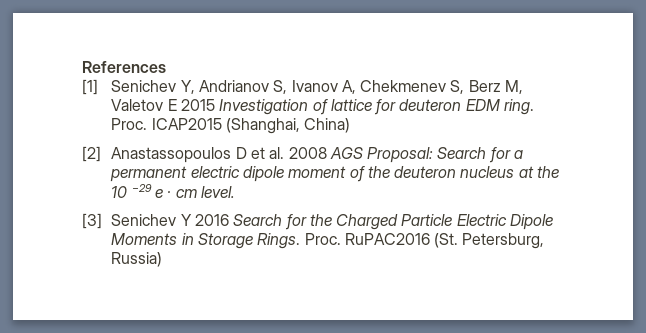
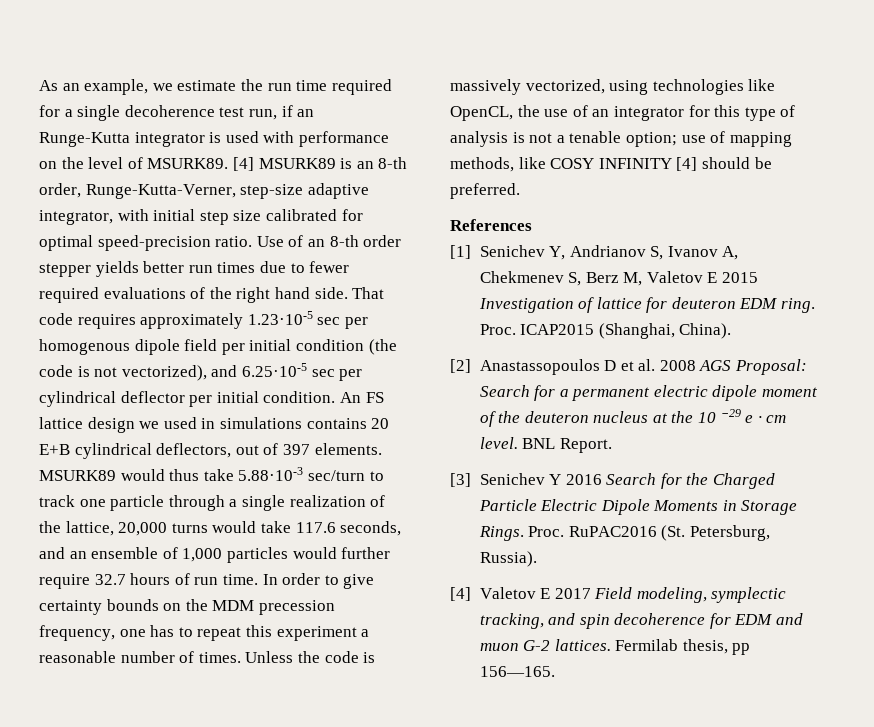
+ As an example, we estimate the run time required for a single decoherence test run, if an Runge-Kutta integrator is used with performance on the level of MSURK89. [4] MSURK89 is an 8-th order, Runge-Kutta-Verner, step-size adaptive integrator, with initial step size calibrated for optimal speed-precision ratio. Use of an 8-th order stepper yields better run times due to fewer required evaluations of the right hand side. That code requires approximately 1.23·10-5 sec per homogenous dipole field per initial condition (the code is not vectorized), and 6.25·10-5 sec per cylindrical deflector per initial condition. An FS lattice design we used in simulations contains 20 E+B cylindrical deflectors, out of 397 elements. MSURK89 would thus take 5.88·10-3 sec/turn to track one particle through a single realization of the lattice, 20,000 turns would take 117.6 seconds, and an ensemble of 1,000 particles would further require 32.7 hours of run time. In order to give certainty bounds on the MDM precession frequency, one has to repeat this experiment a reasonable number of times. Unless the code is massively vectorized, using technologies like OpenCL, the use of an integrator for this type of analysis is not a tenable option; use of mapping methods, like COSY INFINITY [4] should be preferred.
- ICAP2015 (Shanghai, China)
+ ICAP2015 (Shanghai, China).
+ BNL Report.
- RuPAC2016 (St. Petersburg, Russia)
+ RuPAC2016 (St. Petersburg, Russia).
+ [4] Valetov E 2017 Field modeling, symplectic tracking, and spin decoherence for EDM and muon G-2 lattices. Fermilab thesis, pp 156—165.

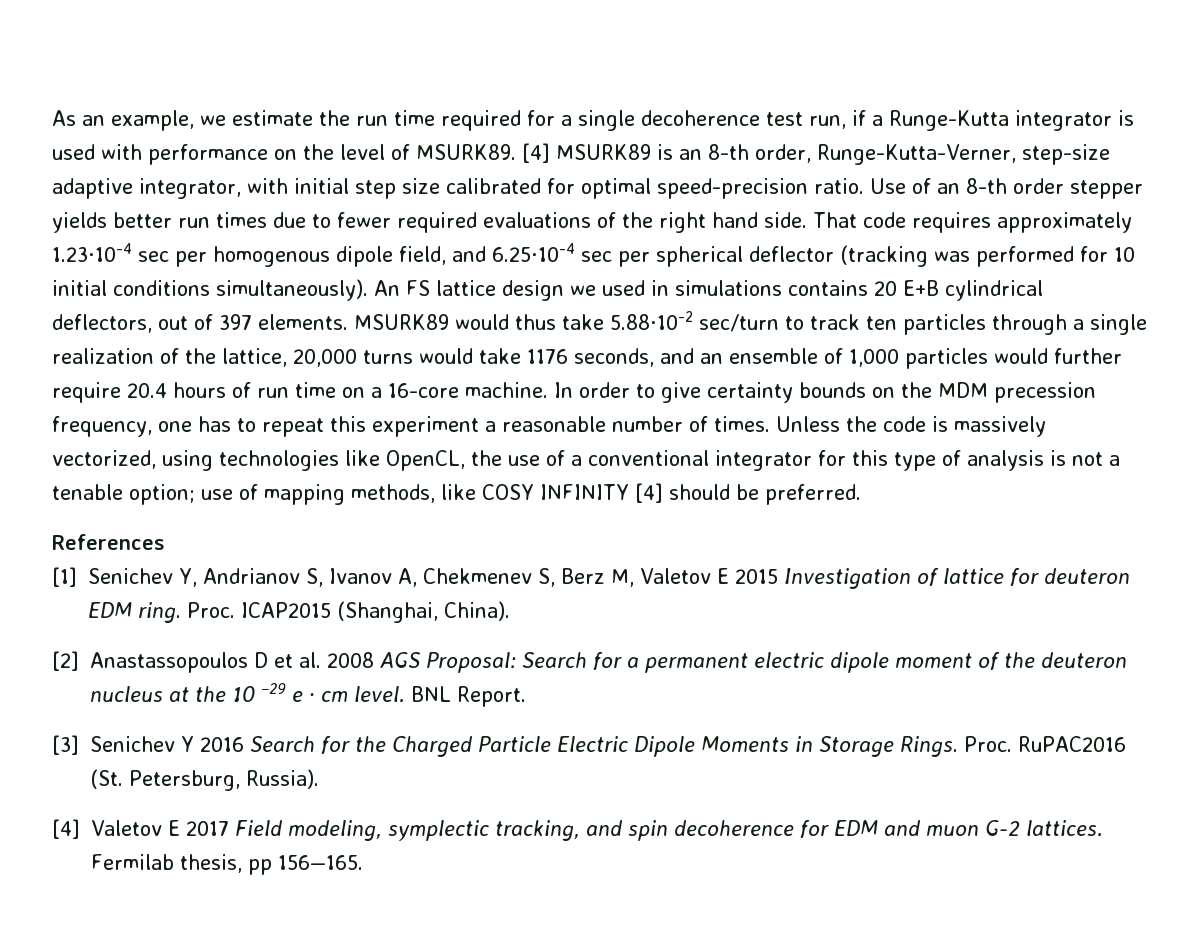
- As an example, we estimate the run time required for a single decoherence test run, if an Runge-Kutta integrator is used with performance on the level of MSURK89.
+ As an example, we estimate the run time required for a single decoherence test run, if a Runge-Kutta integrator is used with performance on the level of MSURK89.
- That code requires approximately 1.23·10-5 sec per homogenous dipole field per initial condition (the code is not vectorized), and 6.25·10-5 sec per cylindrical deflector per initial condition.
+ That code requires approximately 1.23·10-4 sec per homogenous dipole field, and 6.25·10-4 sec per spherical deflector (tracking was performed for 10 initial conditions simultaneously).
- MSURK89 would thus take 5.88·10-3 sec/turn to track one particle through a single realization of the lattice, 20,000 turns would take 117.6 seconds, and an ensemble of 1,000 particles would further require 32.7 hours of run time.
+ MSURK89 would thus take 5.88·10-2 sec/turn to track ten particles through a single realization of the lattice, 20,000 turns would take 1176 seconds, and an ensemble of 1,000 particles would further require 20.4 hours of run time on a 16-core machine.
- Unless the code is massively vectorized, using technologies like OpenCL, the use of an integrator for this type of analysis is not a tenable option; use of mapping methods, like COSY INFINITY [4] should be preferred.
+ Unless the code is massively vectorized, using technologies like OpenCL, the use of a conventional integrator for this type of analysis is not a tenable option; use of mapping methods, like COSY INFINITY [4] should be preferred.

